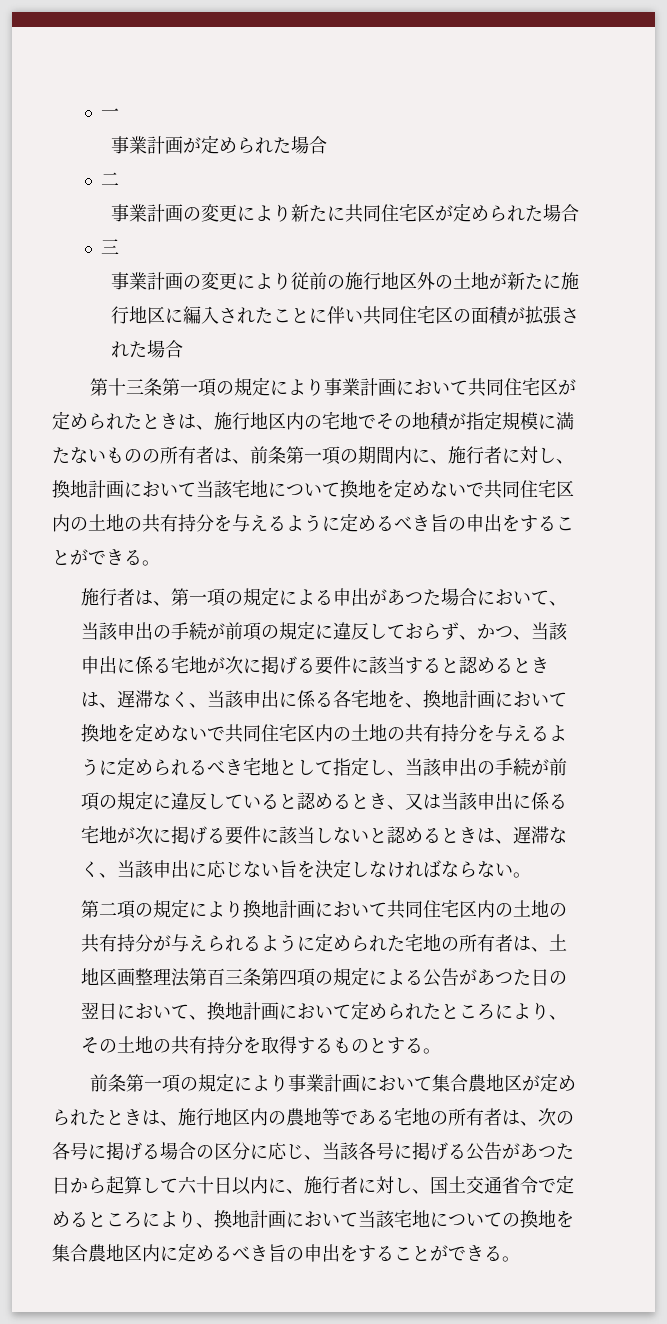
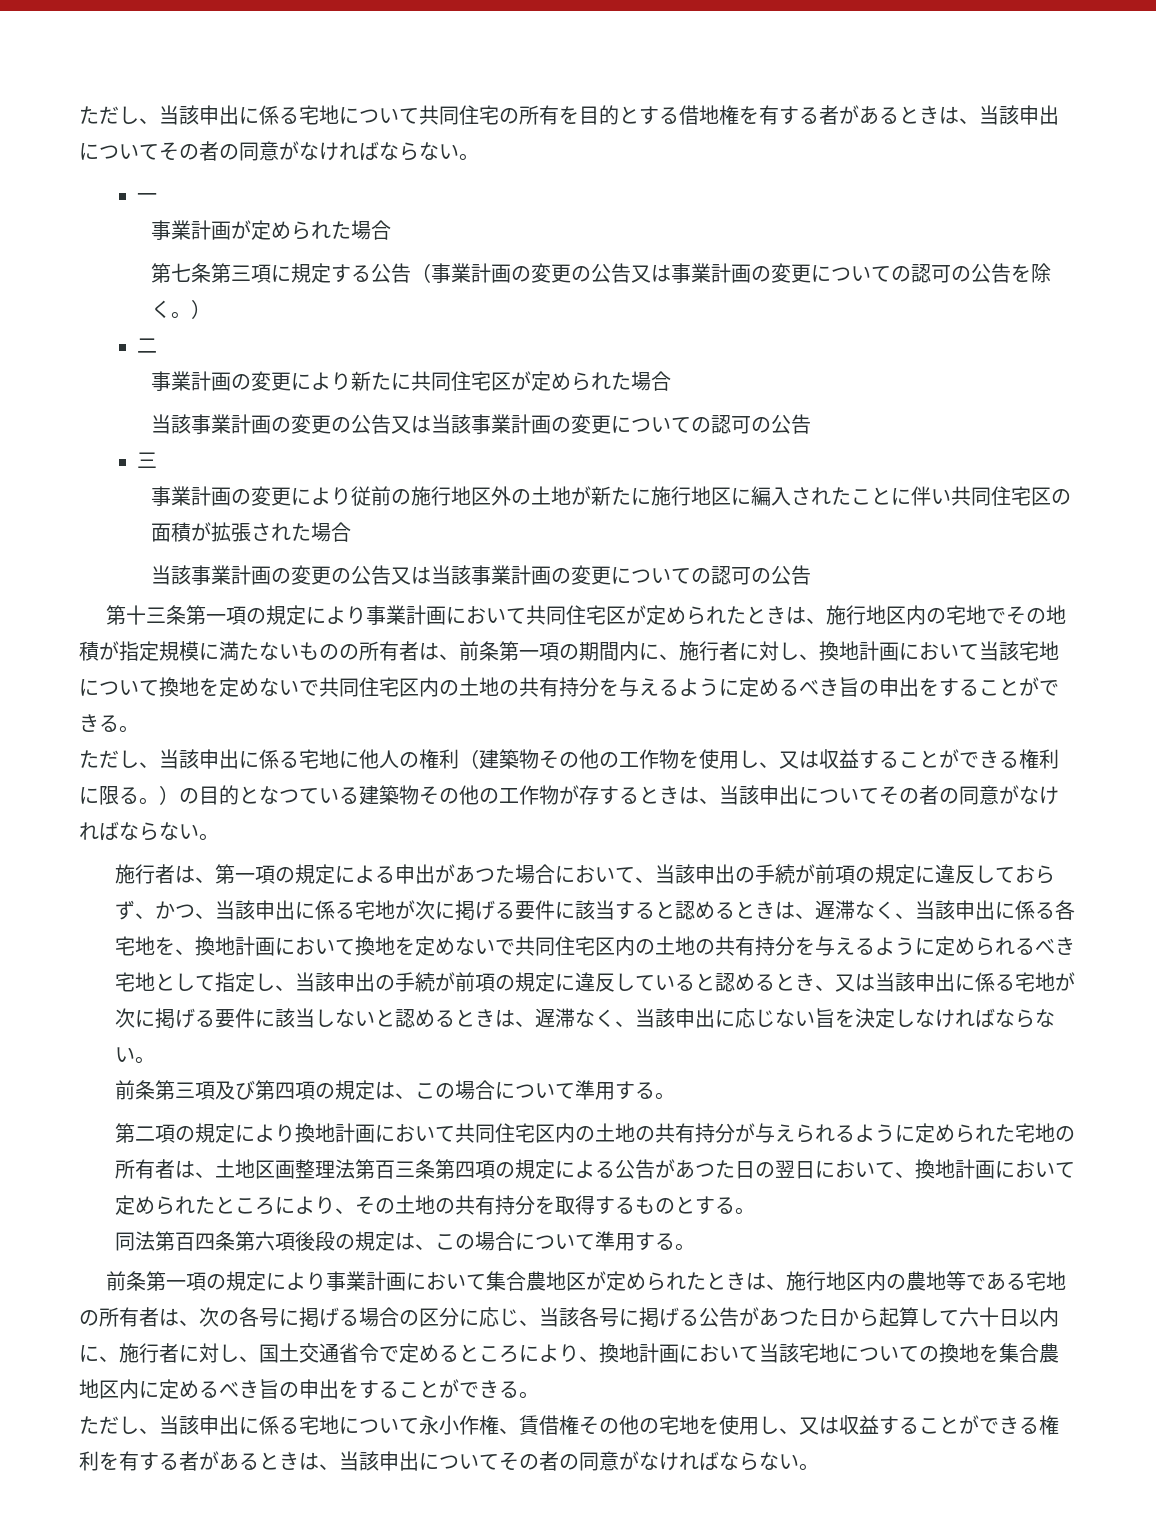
+ ただし、当該申出に係る宅地について共同住宅の所有を目的とする借地権を有する者があるときは、当該申出についてその者の同意がなければならない。
+ 第七条第三項に規定する公告（事業計画の変更の公告又は事業計画の変更についての認可の公告を除く。）
  事業計画の変更により新たに共同住宅区が定められた場合
+ 当該事業計画の変更の公告又は当該事業計画の変更についての認可の公告
  事業計画の変更により従前の施行地区外の土地が新たに施行地区に編入されたことに伴い共同住宅区の面積が拡張された場合
+ 当該事業計画の変更の公告又は当該事業計画の変更についての認可の公告
+ ただし、当該申出に係る宅地に他人の権利（建築物その他の工作物を使用し、又は収益することができる権利に限る。）の目的となつている建築物その他の工作物が存するときは、当該申出についてその者の同意がなければならない。
+ 前条第三項及び第四項の規定は、この場合について準用する。
+ 同法第百四条第六項後段の規定は、この場合について準用する。
+ ただし、当該申出に係る宅地について永小作権、賃借権その他の宅地を使用し、又は収益することができる権利を有する者があるときは、当該申出についてその者の同意がなければならない。

